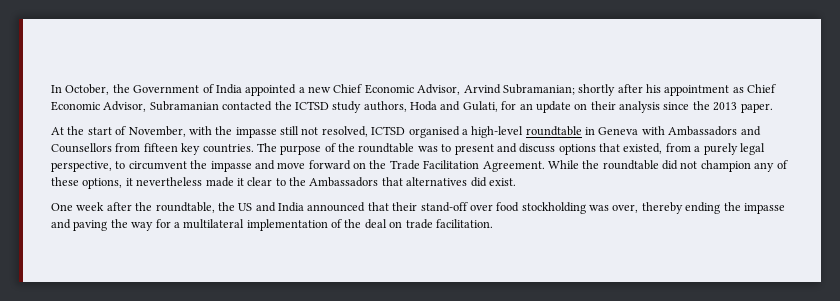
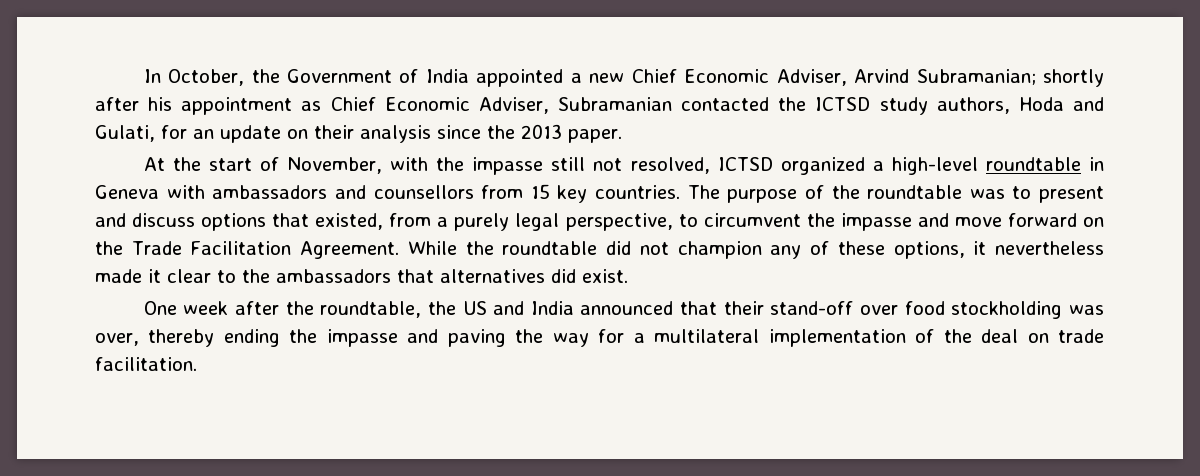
- In October, the Government of India appointed a new Chief Economic Advisor, Arvind Subramanian; shortly after his appointment as Chief Economic Advisor, Subramanian contacted the ICTSD study authors, Hoda and Gulati, for an update on their analysis since the 2013 paper.
+ In October, the Government of India appointed a new Chief Economic Adviser, Arvind Subramanian; shortly after his appointment as Chief Economic Adviser, Subramanian contacted the ICTSD study authors, Hoda and Gulati, for an update on their analysis since the 2013 paper.
- At the start of November, with the impasse still not resolved, ICTSD organised a high-level roundtable in Geneva with Ambassadors and Counsellors from fifteen key countries.
+ At the start of November, with the impasse still not resolved, ICTSD organized a high-level roundtable in Geneva with ambassadors and counsellors from 15 key countries.
- While the roundtable did not champion any of these options, it nevertheless made it clear to the Ambassadors that alternatives did exist.
+ While the roundtable did not champion any of these options, it nevertheless made it clear to the ambassadors that alternatives did exist.

